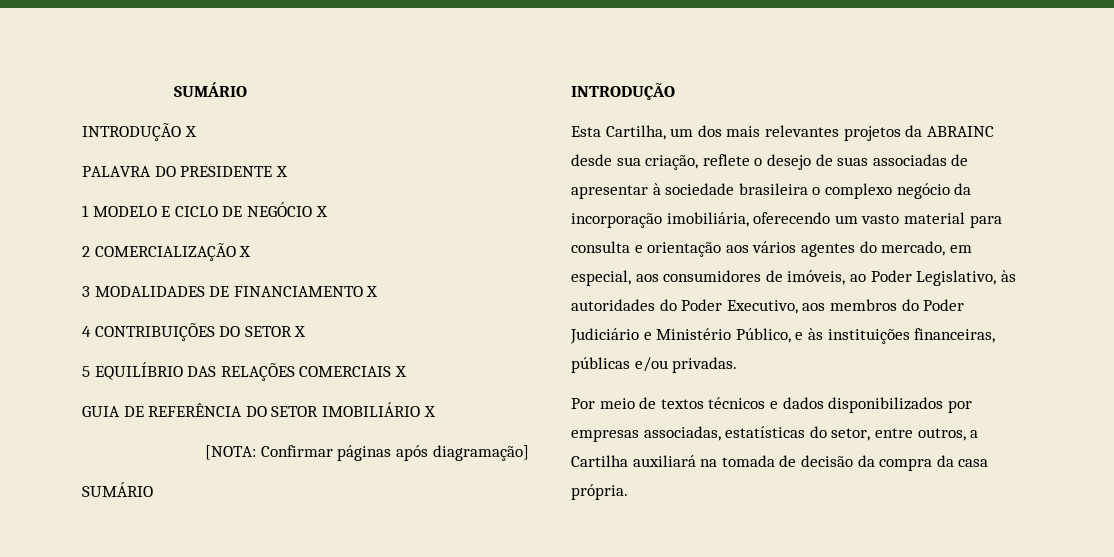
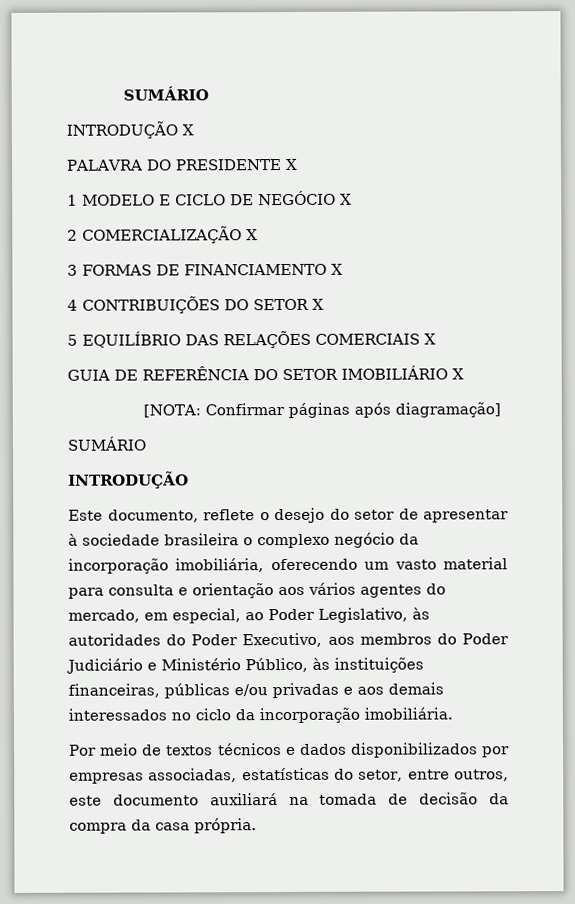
- 3 MODALIDADES DE FINANCIAMENTO X
+ 3 FORMAS DE FINANCIAMENTO X
- Esta Cartilha, um dos mais relevantes projetos da ABRAINC desde sua criação, reflete o desejo de suas associadas de apresentar à sociedade brasileira o complexo negócio da incorporação imobiliária, oferecendo um vasto material para consulta e orientação aos vários agentes do mercado, em especial, aos consumidores de imóveis, ao Poder Legislativo, às autoridades do Poder Executivo, aos membros do Poder Judiciário e Ministério Público, e às instituições financeiras, públicas e/ou privadas.
+ Este documento, reflete o desejo do setor de apresentar à sociedade brasileira o complexo negócio da incorporação imobiliária, oferecendo um vasto material para consulta e orientação aos vários agentes do mercado, em especial, ao Poder Legislativo, às autoridades do Poder Executivo, aos membros do Poder Judiciário e Ministério Público, às instituições financeiras, públicas e/ou privadas e aos demais interessados no ciclo da incorporação imobiliária.
- Por meio de textos técnicos e dados disponibilizados por empresas associadas, estatísticas do setor, entre outros, a Cartilha auxiliará na tomada de decisão da compra da casa própria.
+ Por meio de textos técnicos e dados disponibilizados por empresas associadas, estatísticas do setor, entre outros, este documento auxiliará na tomada de decisão da compra da casa própria.

